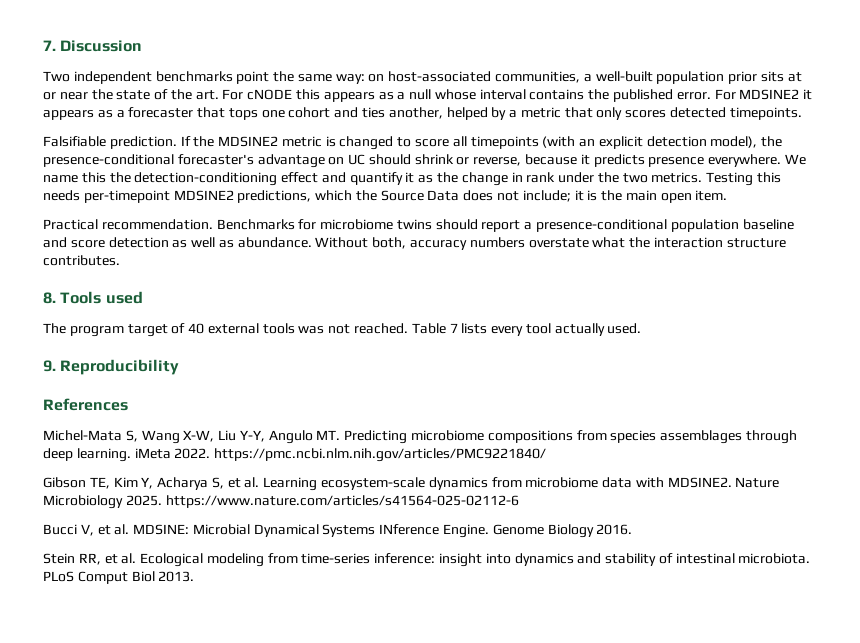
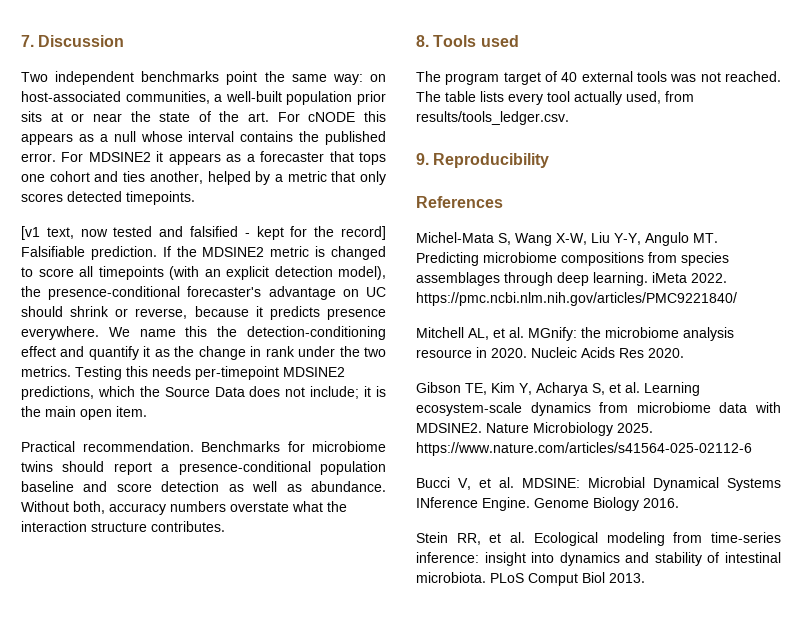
- Falsifiable prediction.
+ [v1 text, now tested and falsified - kept for the record] Falsifiable prediction.
- Table 7 lists every tool actually used.
+ The table lists every tool actually used, from results/tools_ledger.csv.
+ Mitchell AL, et al. MGnify: the microbiome analysis resource in 2020. Nucleic Acids Res 2020.

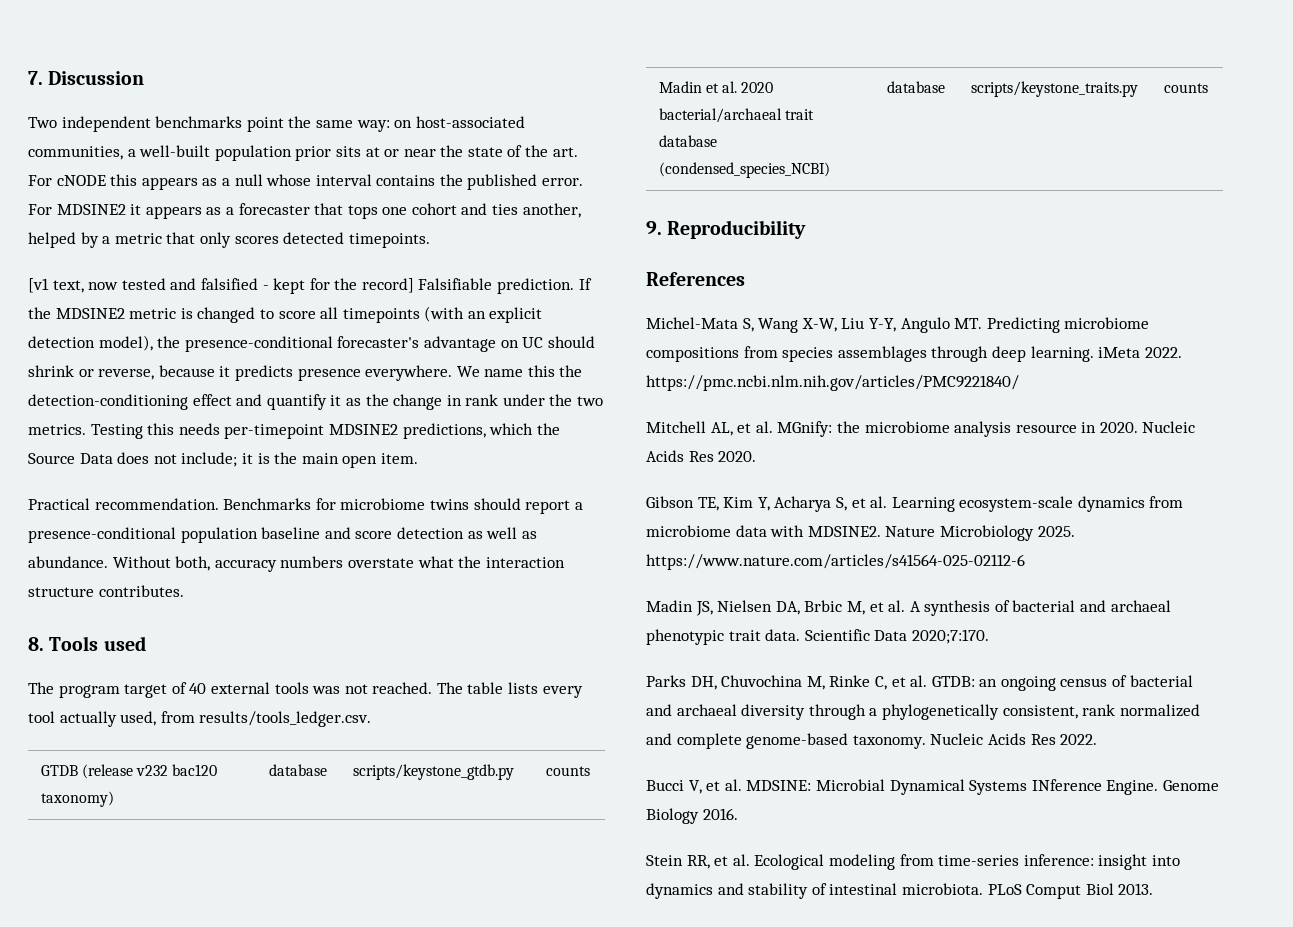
+ GTDB (release v232 bac120 taxonomy) | database | scripts/keystone_gtdb.py | counts
+ Madin et al. 2020 bacterial/archaeal trait database (condensed_species_NCBI) | database | scripts/keystone_traits.py | counts
+ Madin JS, Nielsen DA, Brbic M, et al. A synthesis of bacterial and archaeal phenotypic trait data. Scientific Data 2020;7:170.
+ Parks DH, Chuvochina M, Rinke C, et al. GTDB: an ongoing census of bacterial and archaeal diversity through a phylogenetically consistent, rank normalized and complete genome-based taxonomy. Nucleic Acids Res 2022.

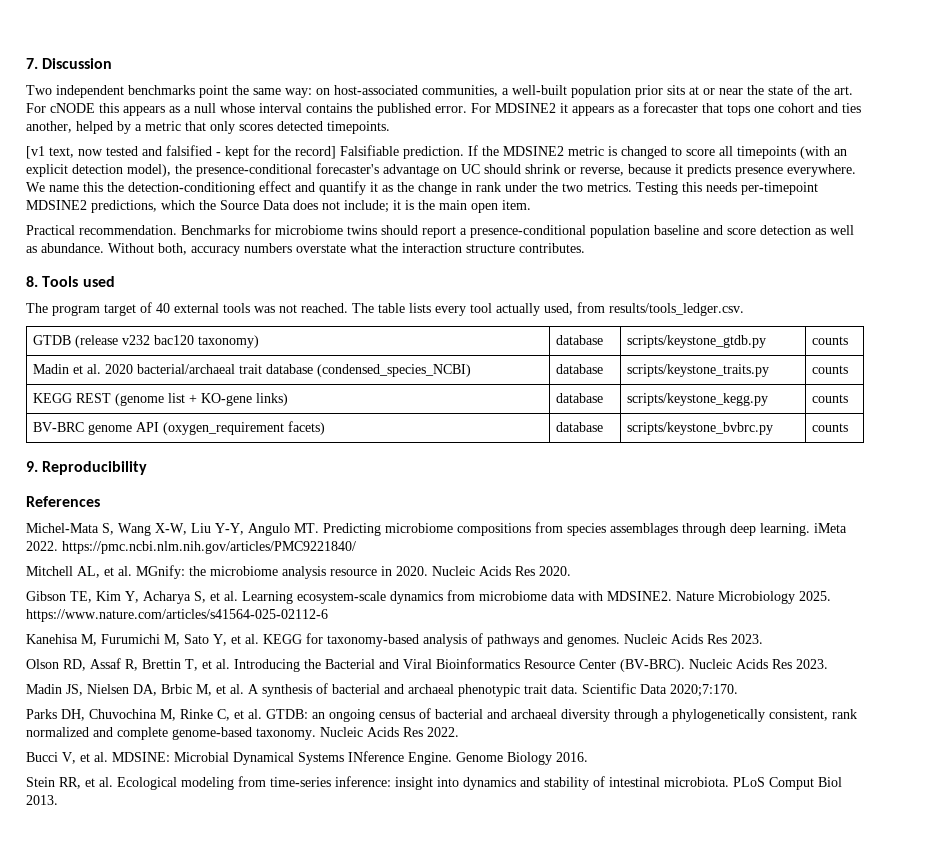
+ KEGG REST (genome list + KO-gene links) | database | scripts/keystone_kegg.py | counts
+ BV-BRC genome API (oxygen_requirement facets) | database | scripts/keystone_bvbrc.py | counts
+ Kanehisa M, Furumichi M, Sato Y, et al. KEGG for taxonomy-based analysis of pathways and genomes. Nucleic Acids Res 2023.
+ Olson RD, Assaf R, Brettin T, et al. Introducing the Bacterial and Viral Bioinformatics Resource Center (BV-BRC). Nucleic Acids Res 2023.

